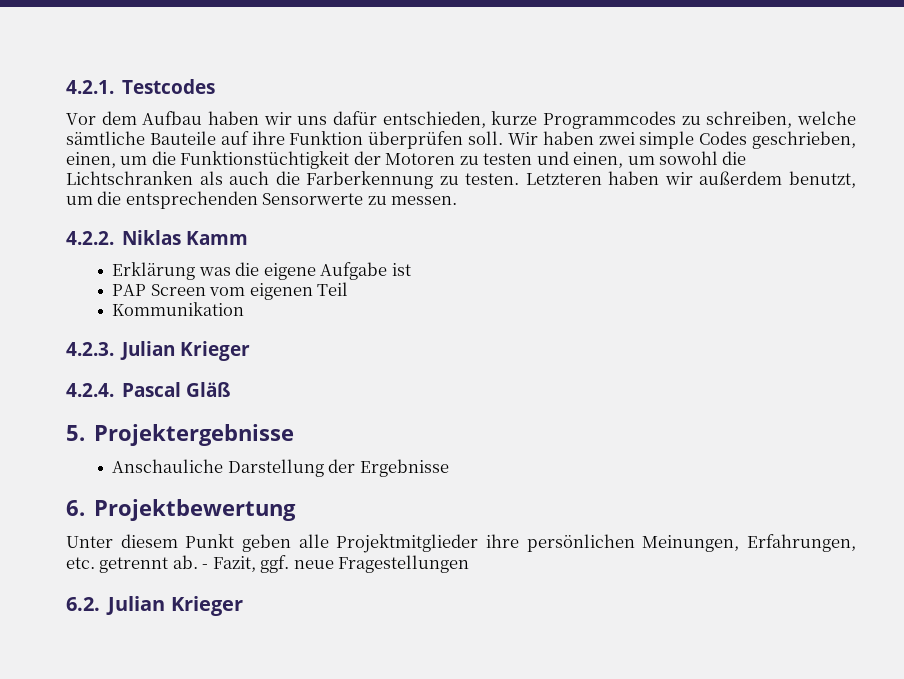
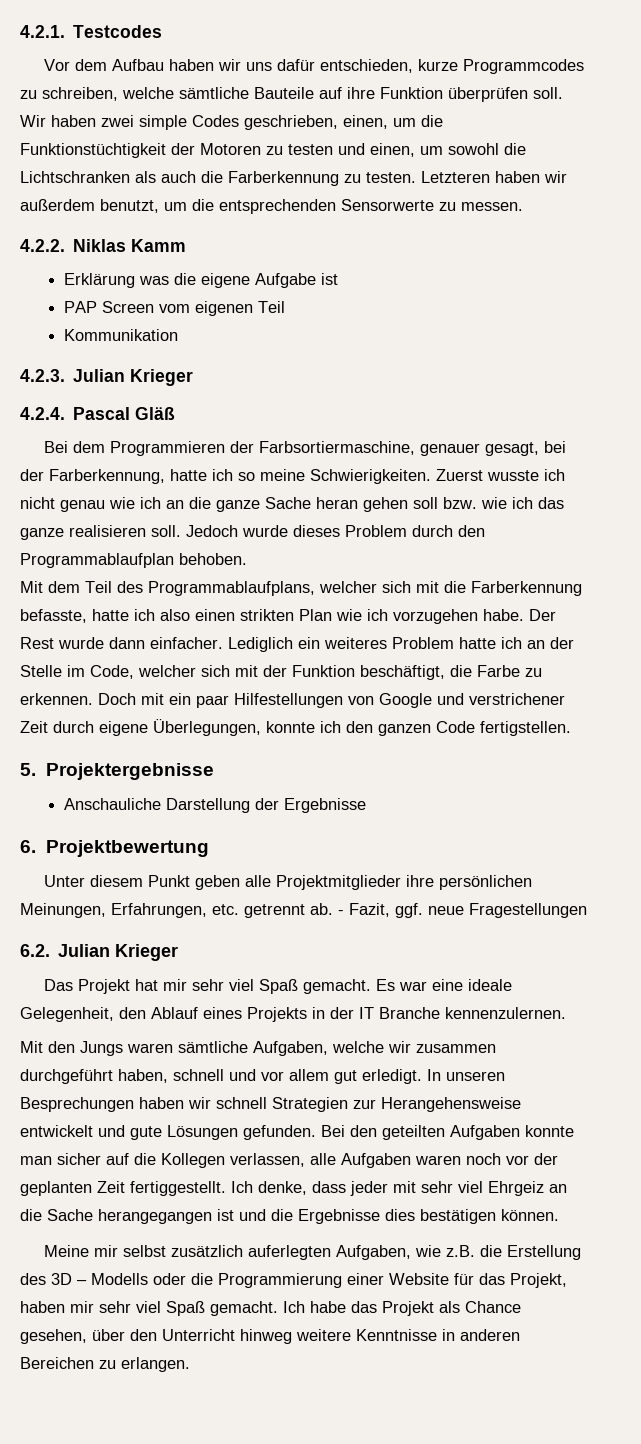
+ Bei dem Programmieren der Farbsortiermaschine, genauer gesagt, bei der Farberkennung, hatte ich so meine Schwierigkeiten. Zuerst wusste ich nicht genau wie ich an die ganze Sache heran gehen soll bzw. wie ich das ganze realisieren soll. Jedoch wurde dieses Problem durch den Programmablaufplan behoben.
+ Mit dem Teil des Programmablaufplans, welcher sich mit die Farberkennung befasste, hatte ich also einen strikten Plan wie ich vorzugehen habe. Der Rest wurde dann einfacher. Lediglich ein weiteres Problem hatte ich an der Stelle im Code, welcher sich mit der Funktion beschäftigt, die Farbe zu erkennen. Doch mit ein paar Hilfestellungen von Google und verstrichener Zeit durch eigene Überlegungen, konnte ich den ganzen Code fertigstellen.
+ Das Projekt hat mir sehr viel Spaß gemacht. Es war eine ideale Gelegenheit, den Ablauf eines Projekts in der IT Branche kennenzulernen.
+ Mit den Jungs waren sämtliche Aufgaben, welche wir zusammen durchgeführt haben, schnell und vor allem gut erledigt. In unseren Besprechungen haben wir schnell Strategien zur Herangehensweise entwickelt und gute Lösungen gefunden. Bei den geteilten Aufgaben konnte man sicher auf die Kollegen verlassen, alle Aufgaben waren noch vor der geplanten Zeit fertiggestellt. Ich denke, dass jeder mit sehr viel Ehrgeiz an die Sache herangegangen ist und die Ergebnisse dies bestätigen können.
+ Meine mir selbst zusätzlich auferlegten Aufgaben, wie z.B. die Erstellung des 3D – Modells oder die Programmierung einer Website für das Projekt, haben mir sehr viel Spaß gemacht. Ich habe das Projekt als Chance gesehen, über den Unterricht hinweg weitere Kenntnisse in anderen Bereichen zu erlangen.

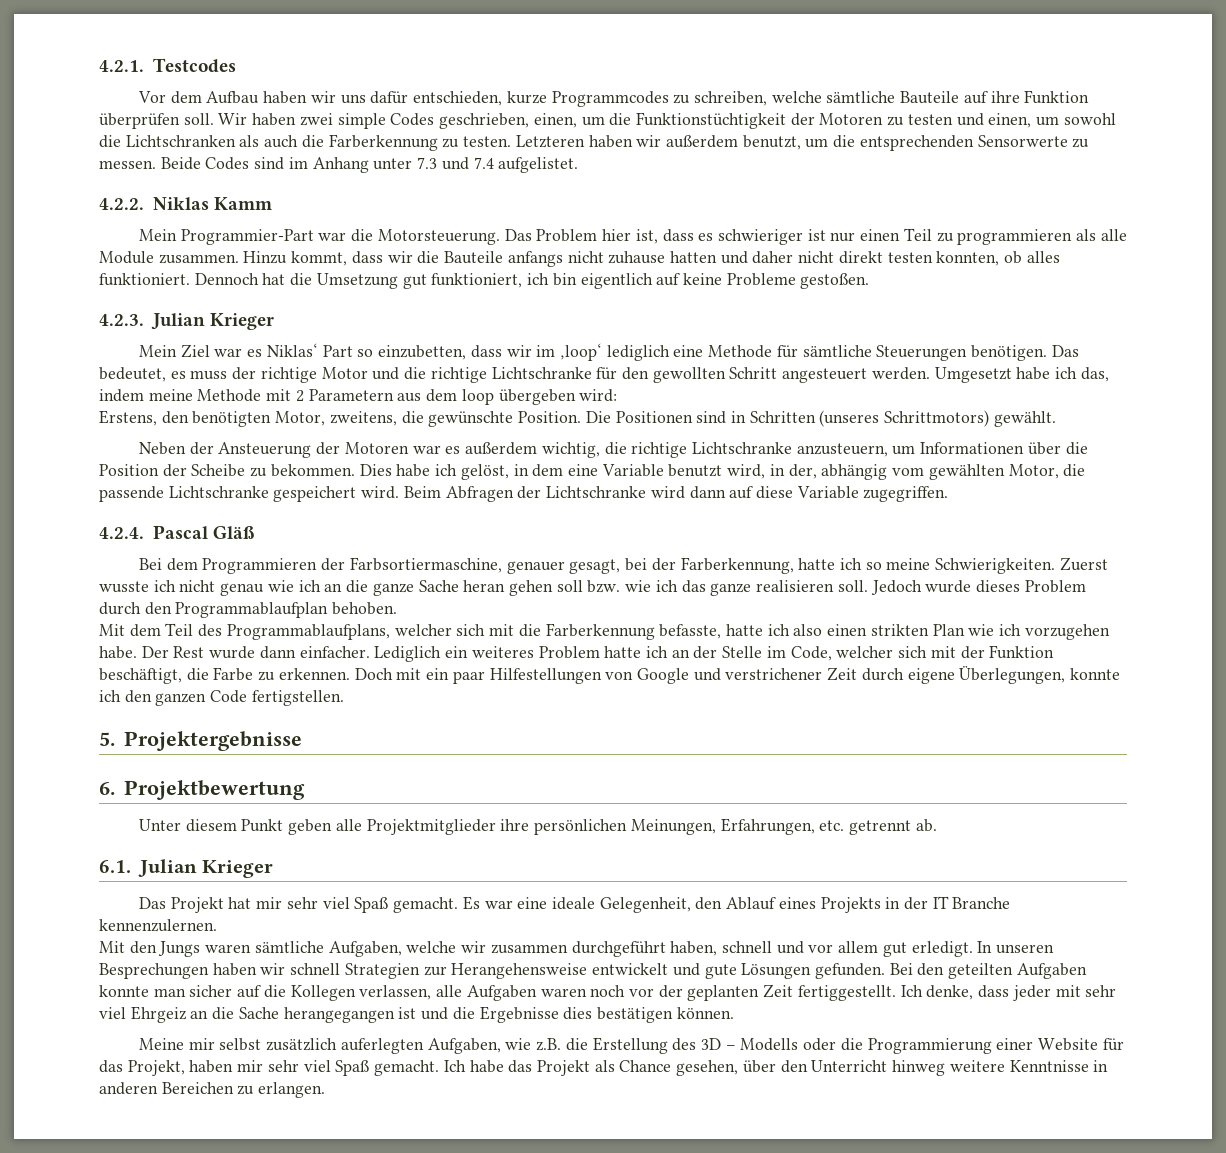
- Letzteren haben wir außerdem benutzt, um die entsprechenden Sensorwerte zu messen.
+ Letzteren haben wir außerdem benutzt, um die entsprechenden Sensorwerte zu messen. Beide Codes sind im Anhang unter 7.3 und 7.4 aufgelistet.
  4.2.2. Niklas Kamm
- Erklärung was die eigene Aufgabe ist
- PAP Screen vom eigenen Teil
- Kommunikation
+ Mein Programmier-Part war die Motorsteuerung. Das Problem hier ist, dass es schwieriger ist nur einen Teil zu programmieren als alle Module zusammen. Hinzu kommt, dass wir die Bauteile anfangs nicht zuhause hatten und daher nicht direkt testen konnten, ob alles funktioniert. Dennoch hat die Umsetzung gut funktioniert, ich bin eigentlich auf keine Probleme gestoßen.
  4.2.3. Julian Krieger
+ Mein Ziel war es Niklas‘ Part so einzubetten, dass wir im ‚loop‘ lediglich eine Methode für sämtliche Steuerungen benötigen. Das bedeutet, es muss der richtige Motor und die richtige Lichtschranke für den gewollten Schritt angesteuert werden. Umgesetzt habe ich das, indem meine Methode mit 2 Parametern aus dem loop übergeben wird:
+ Erstens, den benötigten Motor, zweitens, die gewünschte Position. Die Positionen sind in Schritten (unseres Schrittmotors) gewählt.
+ Neben der Ansteuerung der Motoren war es außerdem wichtig, die richtige Lichtschranke anzusteuern, um Informationen über die Position der Scheibe zu bekommen. Dies habe ich gelöst, in dem eine Variable benutzt wird, in der, abhängig vom gewählten Motor, die passende Lichtschranke gespeichert wird. Beim Abfragen der Lichtschranke wird dann auf diese Variable zugegriffen.
- Anschauliche Darstellung der Ergebnisse
- Unter diesem Punkt geben alle Projektmitglieder ihre persönlichen Meinungen, Erfahrungen, etc. getrennt ab. - Fazit, ggf. neue Fragestellungen
- 6.2. Julian Krieger
+ Unter diesem Punkt geben alle Projektmitglieder ihre persönlichen Meinungen, Erfahrungen, etc. getrennt ab.
+ 6.1. Julian Krieger

